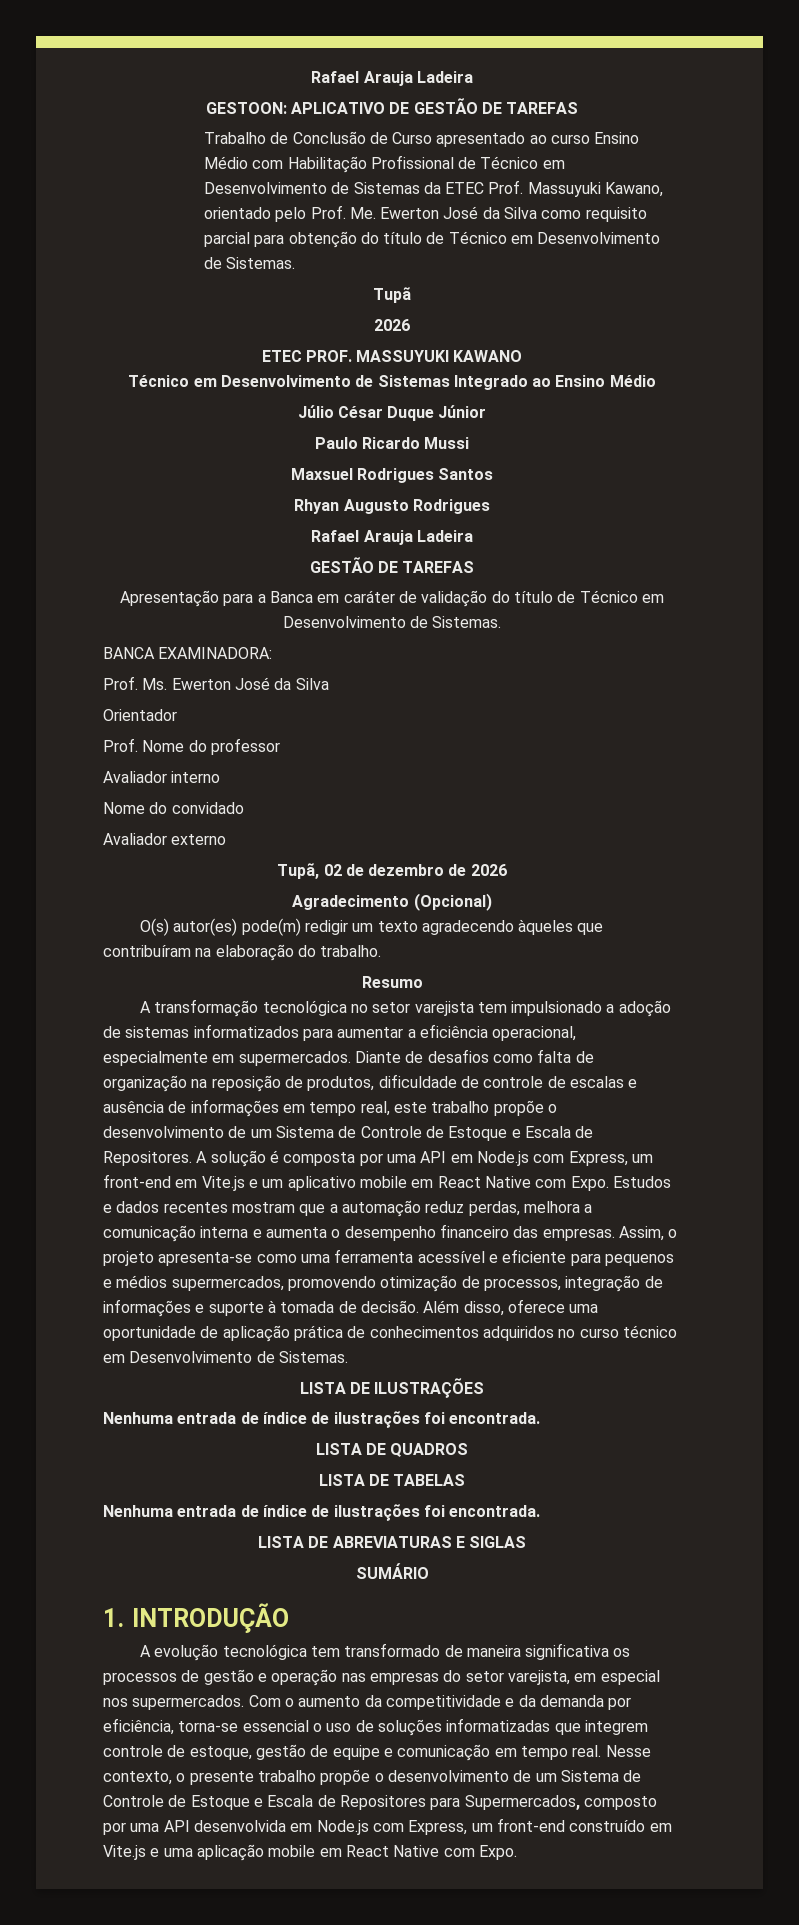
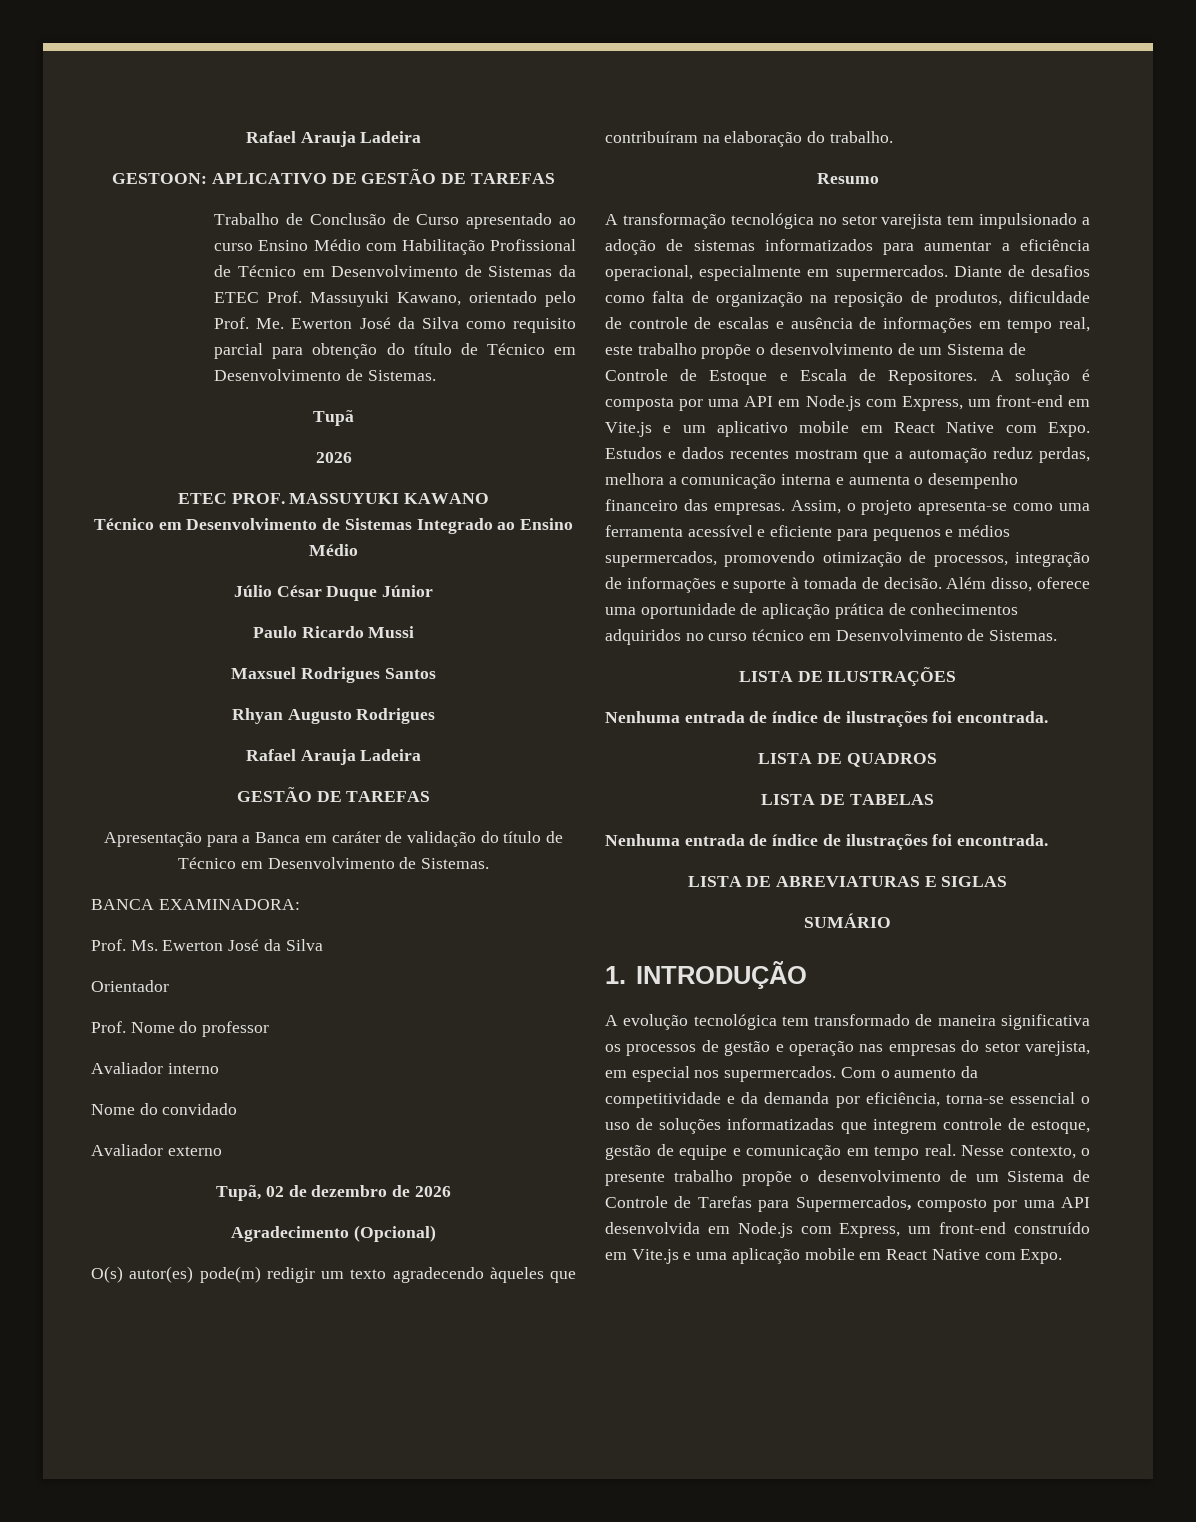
- Nesse contexto, o presente trabalho propõe o desenvolvimento de um Sistema de Controle de Estoque e Escala de Repositores para Supermercados, composto por uma API desenvolvida em Node.js com Express, um front-end construído em Vite.js e uma aplicação mobile em React Native com Expo.
+ Nesse contexto, o presente trabalho propõe o desenvolvimento de um Sistema de Controle de Tarefas para Supermercados, composto por uma API desenvolvida em Node.js com Express, um front-end construído em Vite.js e uma aplicação mobile em React Native com Expo.

